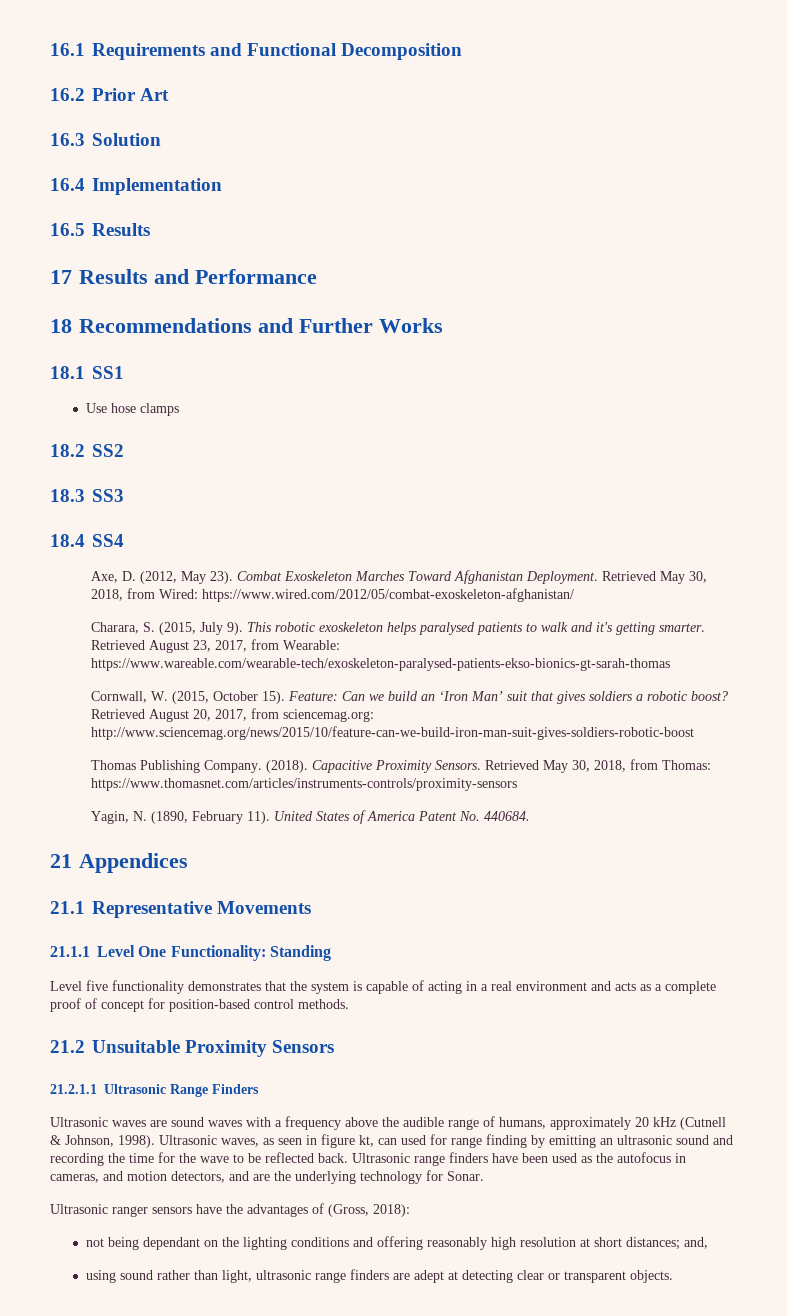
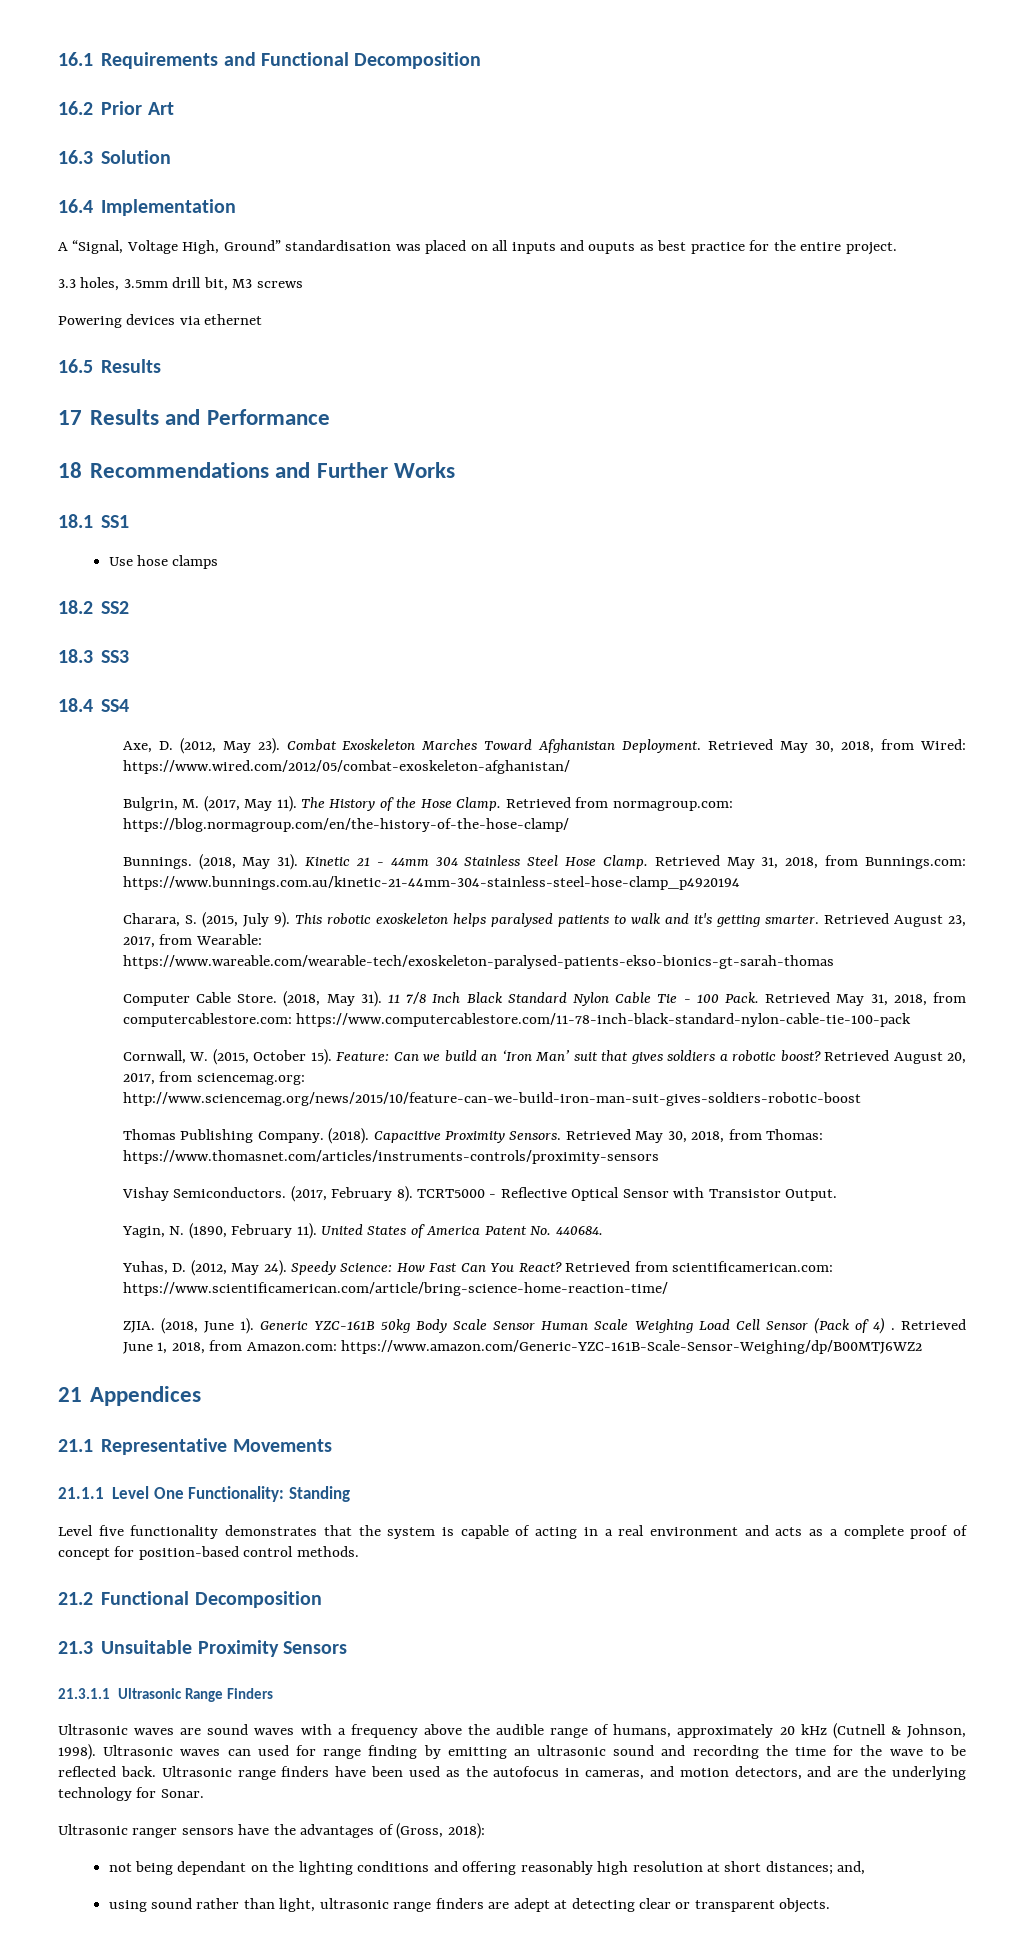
+ A “Signal, Voltage High, Ground” standardisation was placed on all inputs and ouputs as best practice for the entire project.
+ 3.3 holes, 3.5mm drill bit, M3 screws
+ Powering devices via ethernet
+ Bulgrin, M. (2017, May 11). The History of the Hose Clamp. Retrieved from normagroup.com: https://blog.normagroup.com/en/the-history-of-the-hose-clamp/
+ Bunnings. (2018, May 31). Kinetic 21 - 44mm 304 Stainless Steel Hose Clamp. Retrieved May 31, 2018, from Bunnings.com: https://www.bunnings.com.au/kinetic-21-44mm-304-stainless-steel-hose-clamp_p4920194
+ Computer Cable Store. (2018, May 31). 11 7/8 Inch Black Standard Nylon Cable Tie - 100 Pack. Retrieved May 31, 2018, from computercablestore.com: https://www.computercablestore.com/11-78-inch-black-standard-nylon-cable-tie-100-pack
+ Vishay Semiconductors. (2017, February 8). TCRT5000 - Reflective Optical Sensor with Transistor Output.
+ Yuhas, D. (2012, May 24). Speedy Science: How Fast Can You React? Retrieved from scientificamerican.com: https://www.scientificamerican.com/article/bring-science-home-reaction-time/
+ ZJIA. (2018, June 1). Generic YZC-161B 50kg Body Scale Sensor Human Scale Weighing Load Cell Sensor (Pack of 4) . Retrieved June 1, 2018, from Amazon.com: https://www.amazon.com/Generic-YZC-161B-Scale-Sensor-Weighing/dp/B00MTJ6WZ2
- 21.2 Unsuitable Proximity Sensors
+ 21.2 Functional Decomposition
+ 21.3 Unsuitable Proximity Sensors
- 21.2.1.1 Ultrasonic Range Finders
+ 21.3.1.1 Ultrasonic Range Finders
- Ultrasonic waves, as seen in figure kt, can used for range finding by emitting an ultrasonic sound and recording the time for the wave to be reflected back.
+ Ultrasonic waves can used for range finding by emitting an ultrasonic sound and recording the time for the wave to be reflected back.

